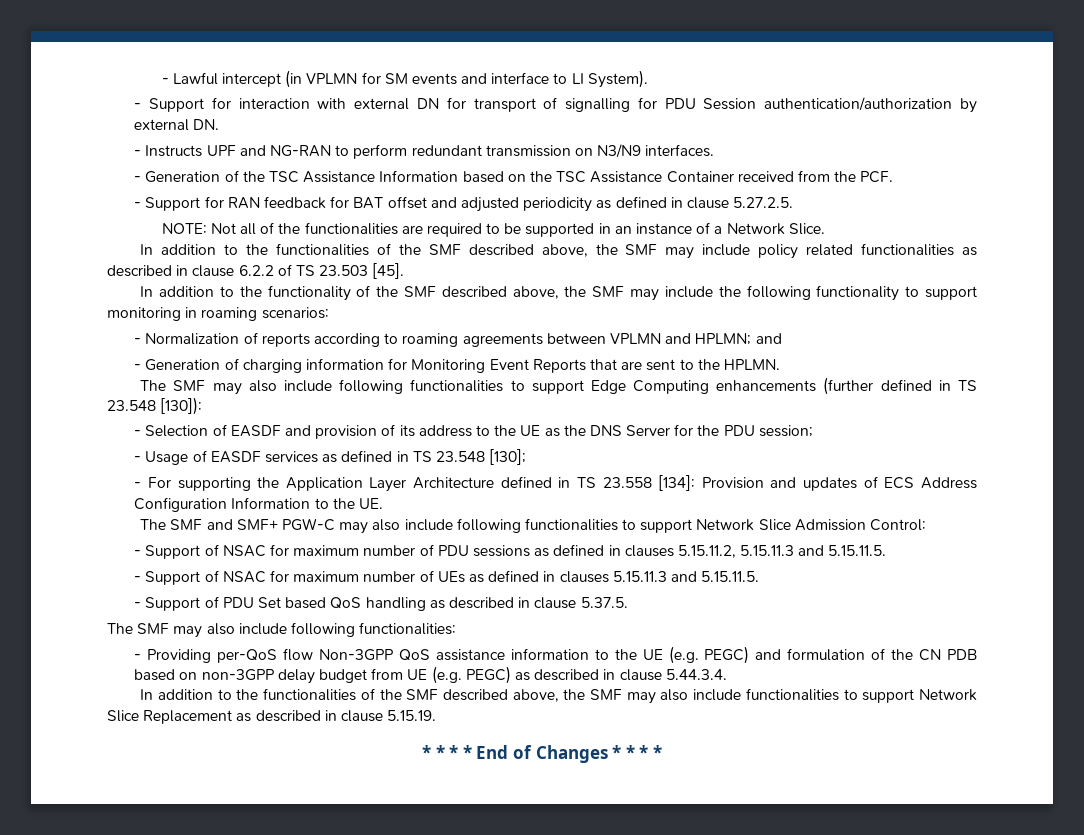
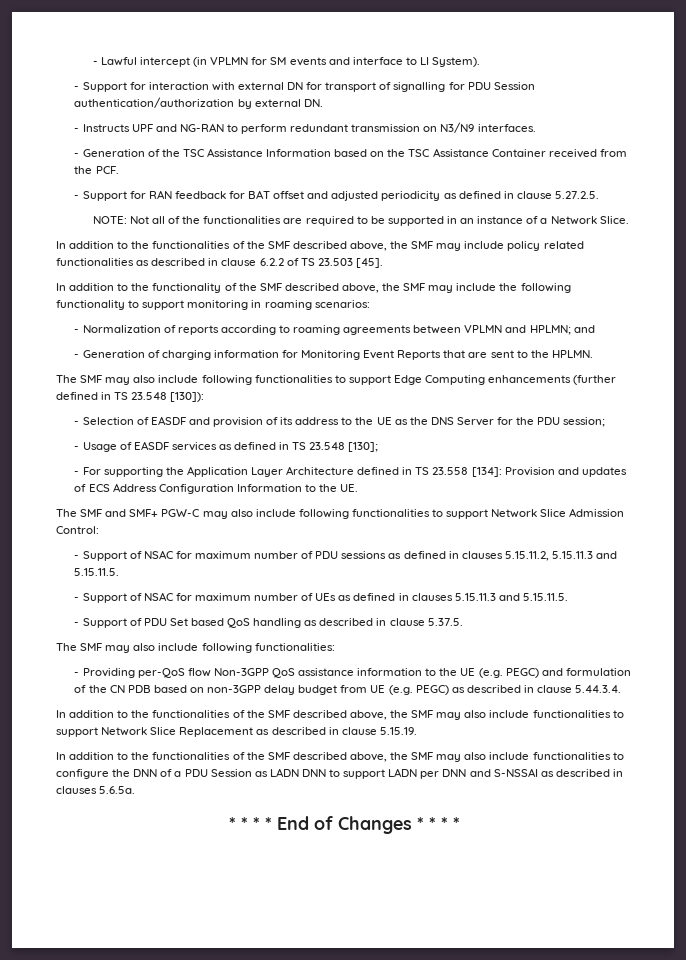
+ In addition to the functionalities of the SMF described above, the SMF may also include functionalities to configure the DNN of a PDU Session as LADN DNN to support LADN per DNN and S-NSSAI as described in clauses 5.6.5a.

